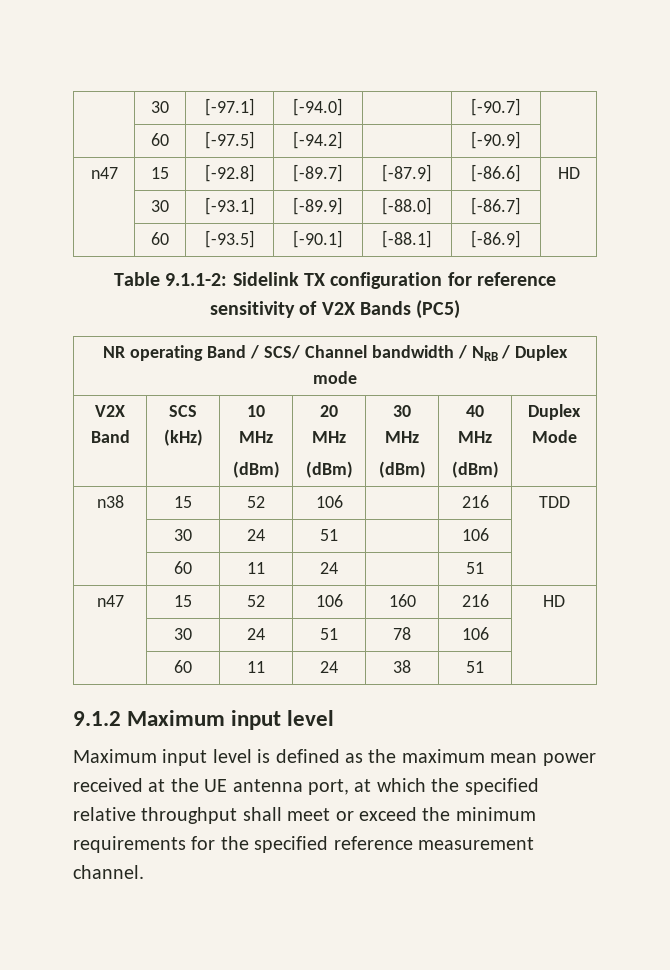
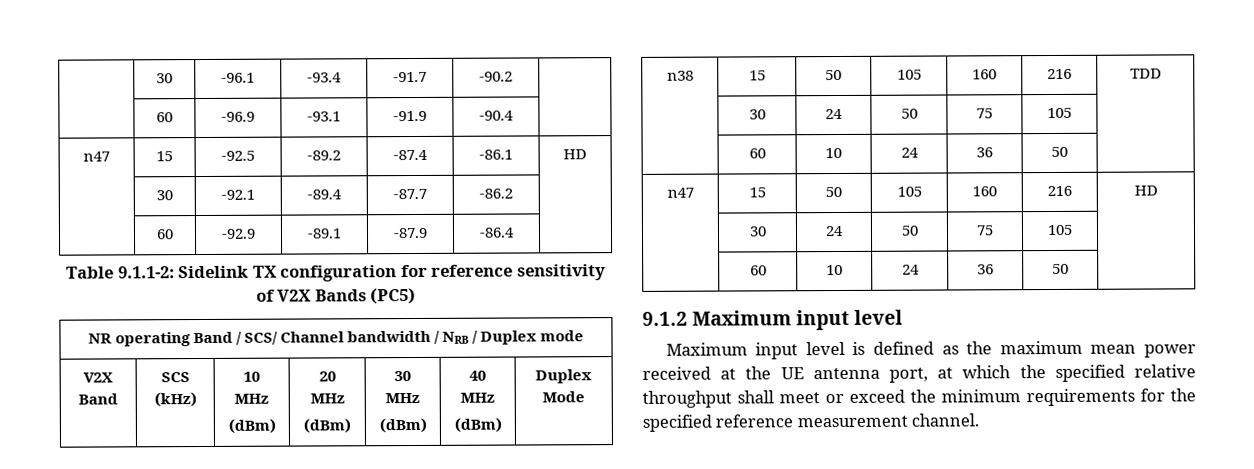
- | 30 | [-97.1] | [-94.0] | | [-90.7] |
- | 60 | [-97.5] | [-94.2] | | [-90.9] |
- n47 | 15 | [-92.8] | [-89.7] | [-87.9] | [-86.6] | HD
- | 30 | [-93.1] | [-89.9] | [-88.0] | [-86.7] |
- | 60 | [-93.5] | [-90.1] | [-88.1] | [-86.9] |
+ | 30 | -96.1 | -93.4 | -91.7 | -90.2 |
+ | 60 | -96.9 | -93.1 | -91.9 | -90.4 |
+ n47 | 15 | -92.5 | -89.2 | -87.4 | -86.1 | HD
+ | 30 | -92.1 | -89.4 | -87.7 | -86.2 |
+ | 60 | -92.9 | -89.1 | -87.9 | -86.4 |
- n38 | 15 | 52 | 106 | | 216 | TDD
- | 30 | 24 | 51 | | 106 |
- | 60 | 11 | 24 | | 51 |
- n47 | 15 | 52 | 106 | 160 | 216 | HD
- | 30 | 24 | 51 | 78 | 106 |
- | 60 | 11 | 24 | 38 | 51 |
+ n38 | 15 | 50 | 105 | 160 | 216 | TDD
+ | 30 | 24 | 50 | 75 | 105 |
+ | 60 | 10 | 24 | 36 | 50 |
+ n47 | 15 | 50 | 105 | 160 | 216 | HD
+ | 30 | 24 | 50 | 75 | 105 |
+ | 60 | 10 | 24 | 36 | 50 |

